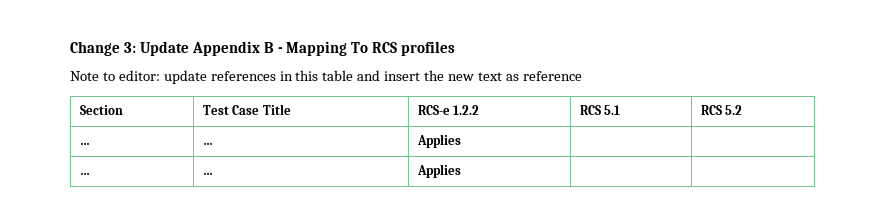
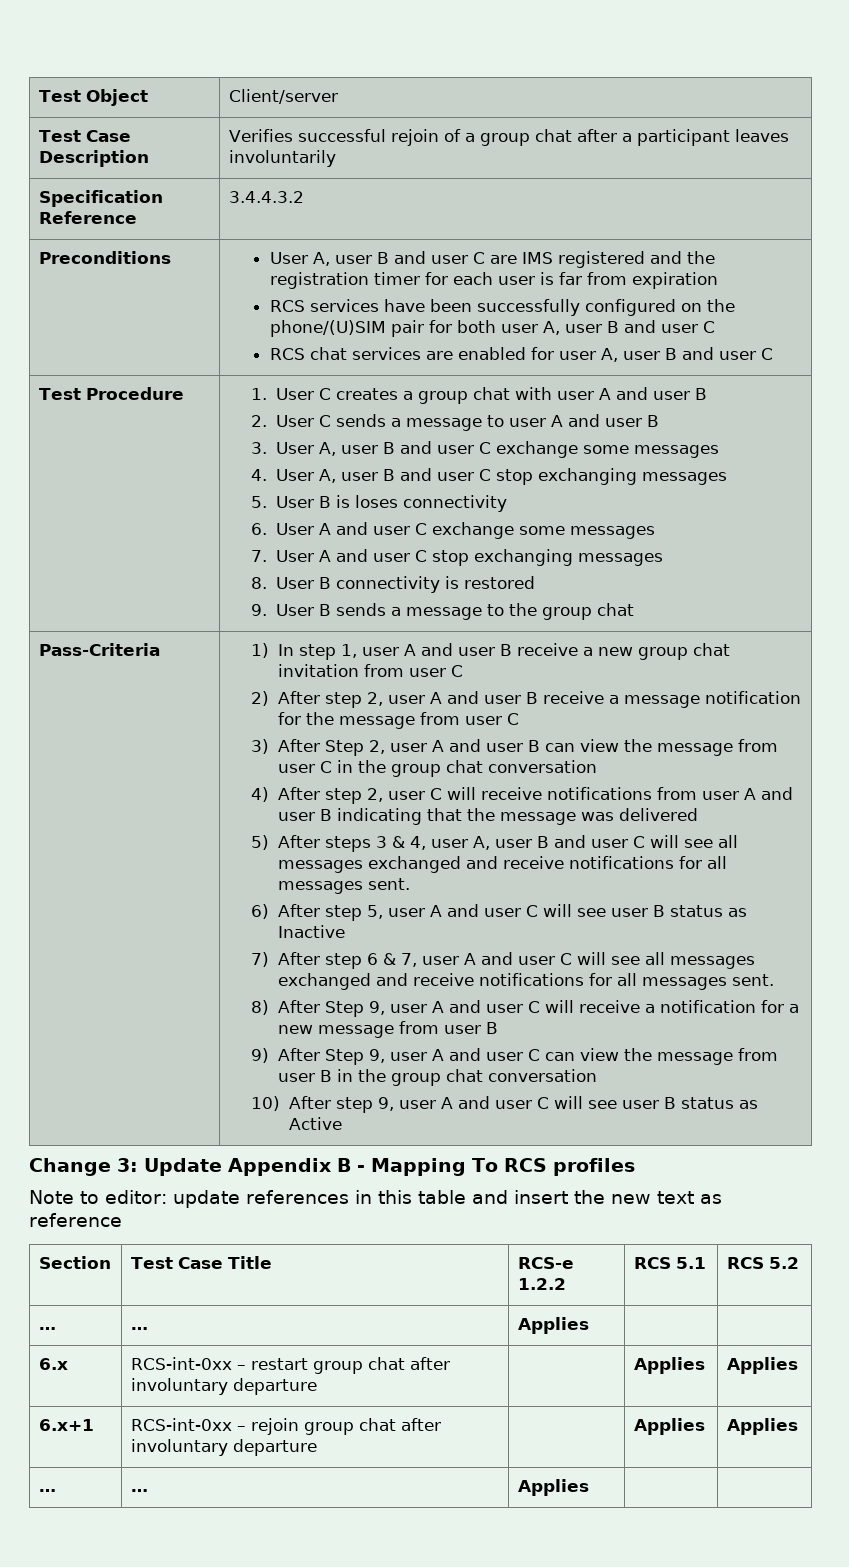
+ Test Object | Client/server
+ Test Case Description | Verifies successful rejoin of a group chat after a participant leaves involuntarily
+ Specification Reference | 3.4.4.3.2
+ Preconditions | User A, user B and user C are IMS registered and the registration timer for each user is far from expiration
+ RCS services have been successfully configured on the phone/(U)SIM pair for both user A, user B and user C
+ RCS chat services are enabled for user A, user B and user C
+ Test Procedure | 1. User C creates a group chat with user A and user B
+ 2. User C sends a message to user A and user B
+ 3. User A, user B and user C exchange some messages
+ 4. User A, user B and user C stop exchanging messages
+ 5. User B is loses connectivity
+ 6. User A and user C exchange some messages
+ 7. User A and user C stop exchanging messages
+ 8. User B connectivity is restored
+ 9. User B sends a message to the group chat
+ Pass-Criteria | 1) In step 1, user A and user B receive a new group chat invitation from user C
+ 2) After step 2, user A and user B receive a message notification for the message from user C
+ 3) After Step 2, user A and user B can view the message from user C in the group chat conversation
+ 4) After step 2, user C will receive notifications from user A and user B indicating that the message was delivered
+ 5) After steps 3 & 4, user A, user B and user C will see all messages exchanged and receive notifications for all messages sent.
+ 6) After step 5, user A and user C will see user B status as Inactive
+ 7) After step 6 & 7, user A and user C will see all messages exchanged and receive notifications for all messages sent.
+ 8) After Step 9, user A and user C will receive a notification for a new message from user B
+ 9) After Step 9, user A and user C can view the message from user B in the group chat conversation
+ 10) After step 9, user A and user C will see user B status as Active
+ 6.x | RCS-int-0xx – restart group chat after involuntary departure | | Applies | Applies
+ 6.x+1 | RCS-int-0xx – rejoin group chat after involuntary departure | | Applies | Applies

